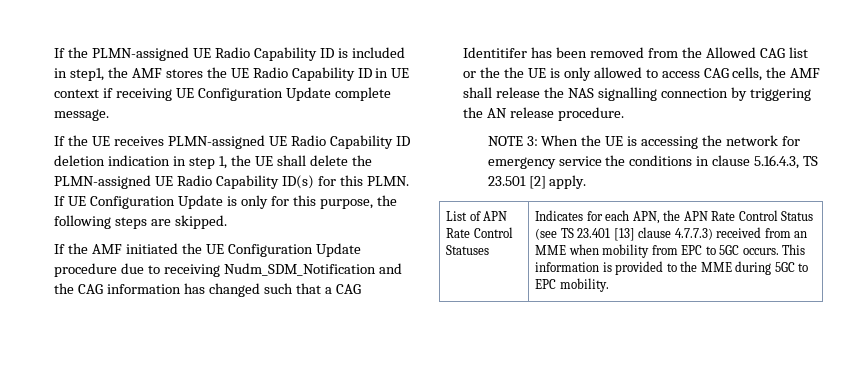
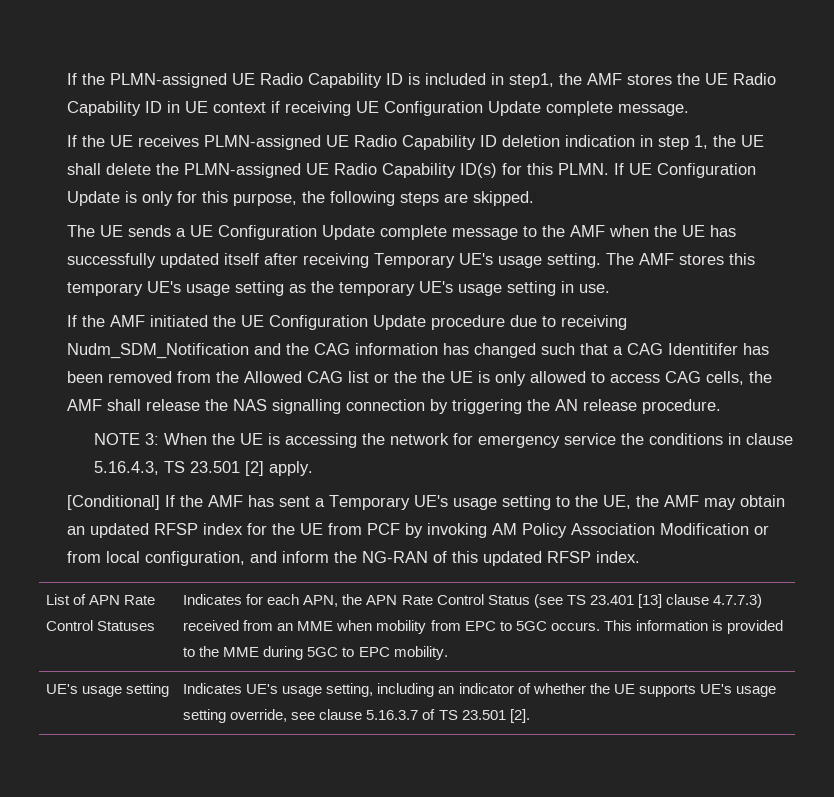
+ The UE sends a UE Configuration Update complete message to the AMF when the UE has successfully updated itself after receiving Temporary UE's usage setting. The AMF stores this temporary UE's usage setting as the temporary UE's usage setting in use.
+ [Conditional] If the AMF has sent a Temporary UE's usage setting to the UE, the AMF may obtain an updated RFSP index for the UE from PCF by invoking AM Policy Association Modification or from local configuration, and inform the NG-RAN of this updated RFSP index.
+ UE's usage setting | Indicates UE's usage setting, including an indicator of whether the UE supports UE's usage setting override, see clause 5.16.3.7 of TS 23.501 [2].

